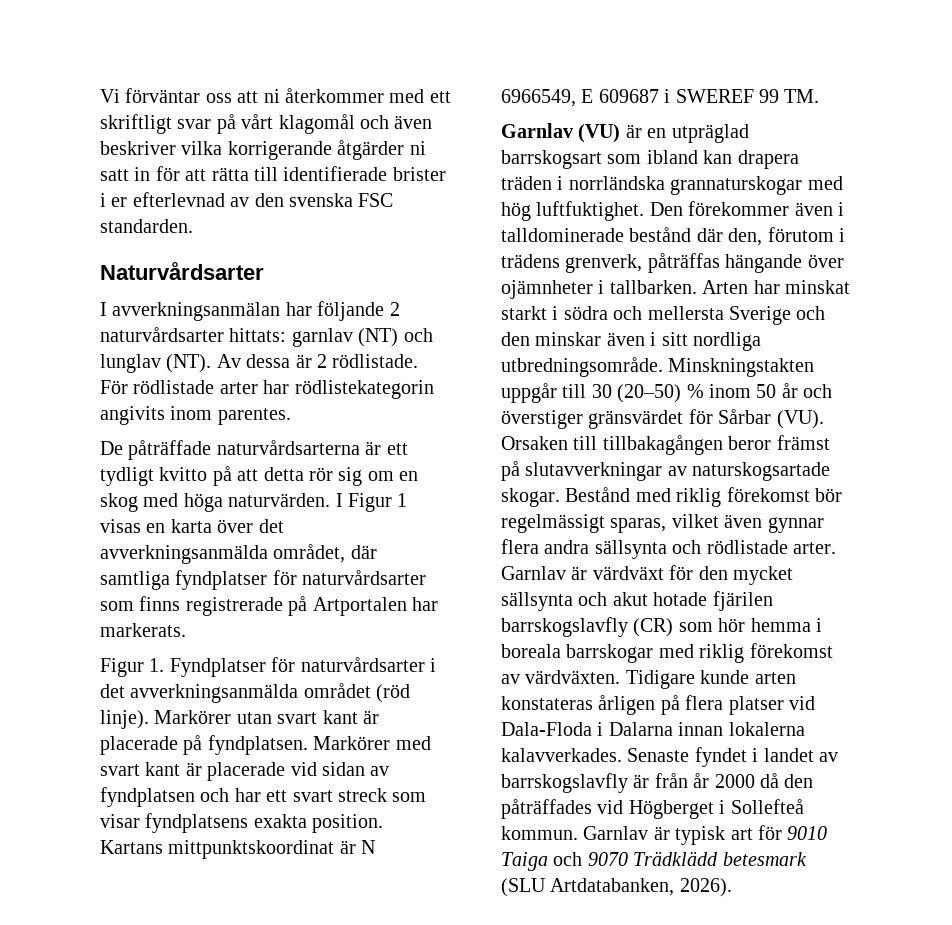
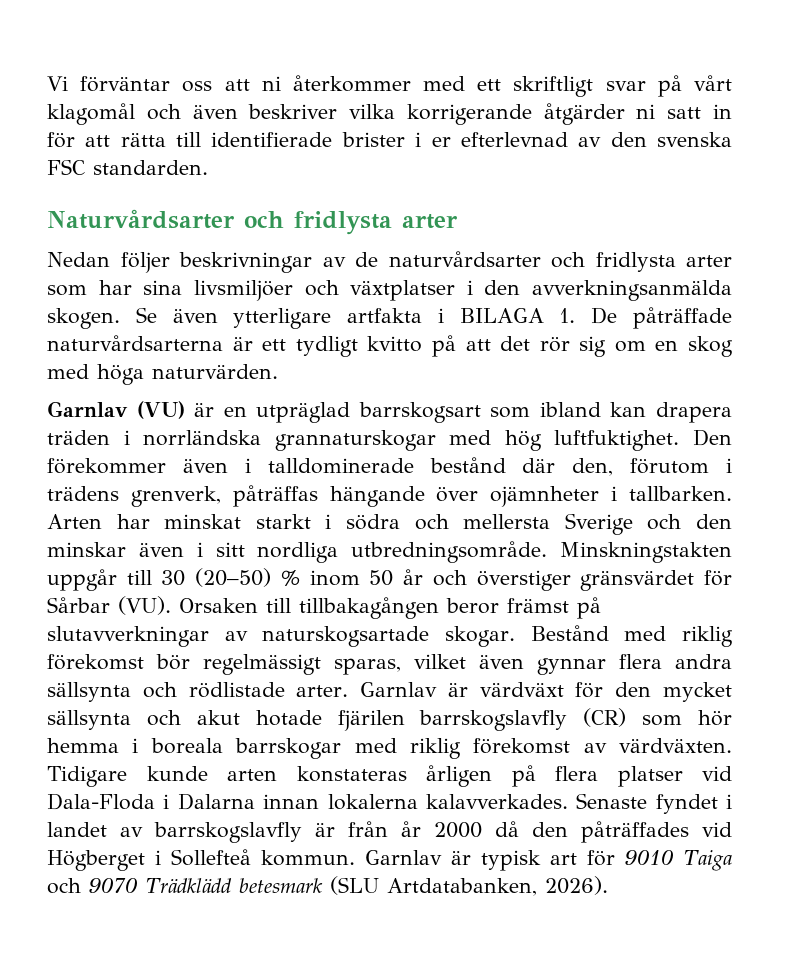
- Naturvårdsarter
- I avverkningsanmälan har följande 2 naturvårdsarter hittats: garnlav (NT) och lunglav (NT). Av dessa är 2 rödlistade. För rödlistade arter har rödlistekategorin angivits inom parentes.
- De påträffade naturvårdsarterna är ett tydligt kvitto på att detta rör sig om en skog med höga naturvärden. I Figur 1 visas en karta över det avverkningsanmälda området, där samtliga fyndplatser för naturvårdsarter som finns registrerade på Artportalen har markerats.
- Figur 1. Fyndplatser för naturvårdsarter i det avverkningsanmälda området (röd linje). Markörer utan svart kant är placerade på fyndplatsen. Markörer med svart kant är placerade vid sidan av fyndplatsen och har ett svart streck som visar fyndplatsens exakta position. Kartans mittpunktskoordinat är N 6966549, E 609687 i SWEREF 99 TM.
+ Naturvårdsarter och fridlysta arter
+ Nedan följer beskrivningar av de naturvårdsarter och fridlysta arter som har sina livsmiljöer och växtplatser i den avverkningsanmälda skogen. Se även ytterligare artfakta i BILAGA 1. De påträffade naturvårdsarterna är ett tydligt kvitto på att det rör sig om en skog med höga naturvärden.

